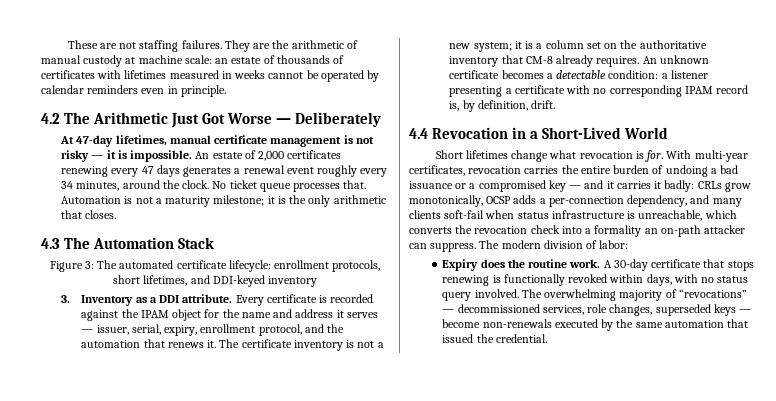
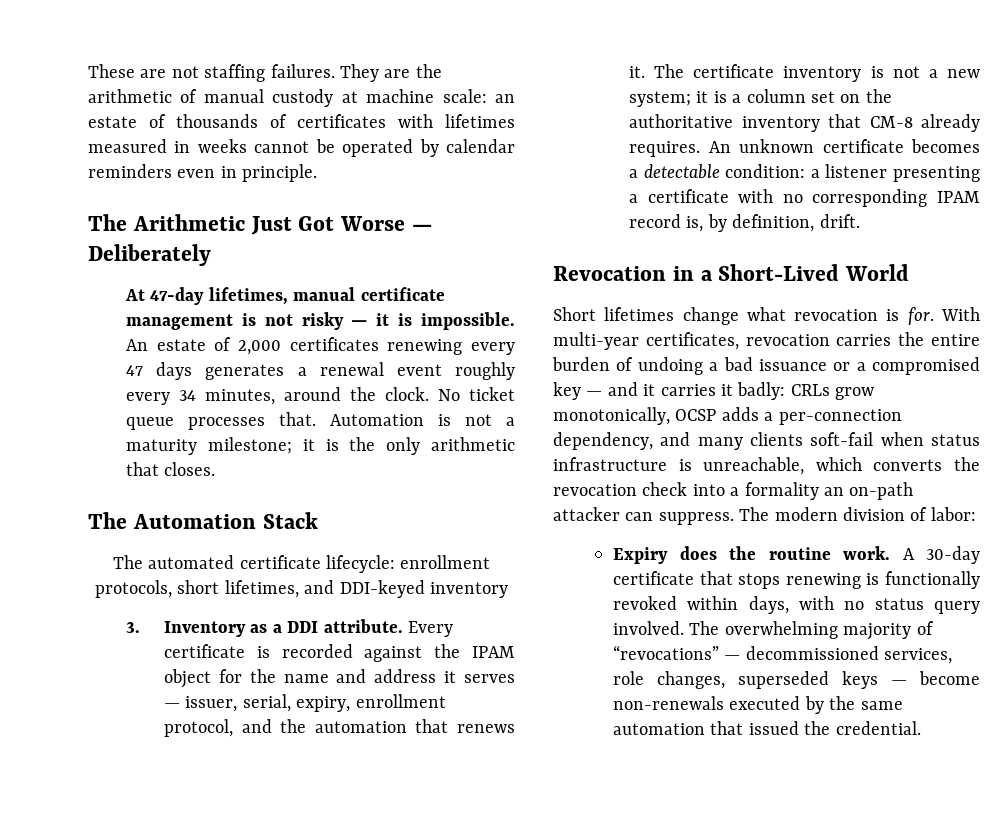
- 4.2 The Arithmetic Just Got Worse — Deliberately
+ The Arithmetic Just Got Worse — Deliberately
- 4.3 The Automation Stack
+ The Automation Stack
- Figure 3: The automated certificate lifecycle: enrollment protocols, short lifetimes, and DDI-keyed inventory
+ The automated certificate lifecycle: enrollment protocols, short lifetimes, and DDI-keyed inventory
- 4.4 Revocation in a Short-Lived World
+ Revocation in a Short-Lived World

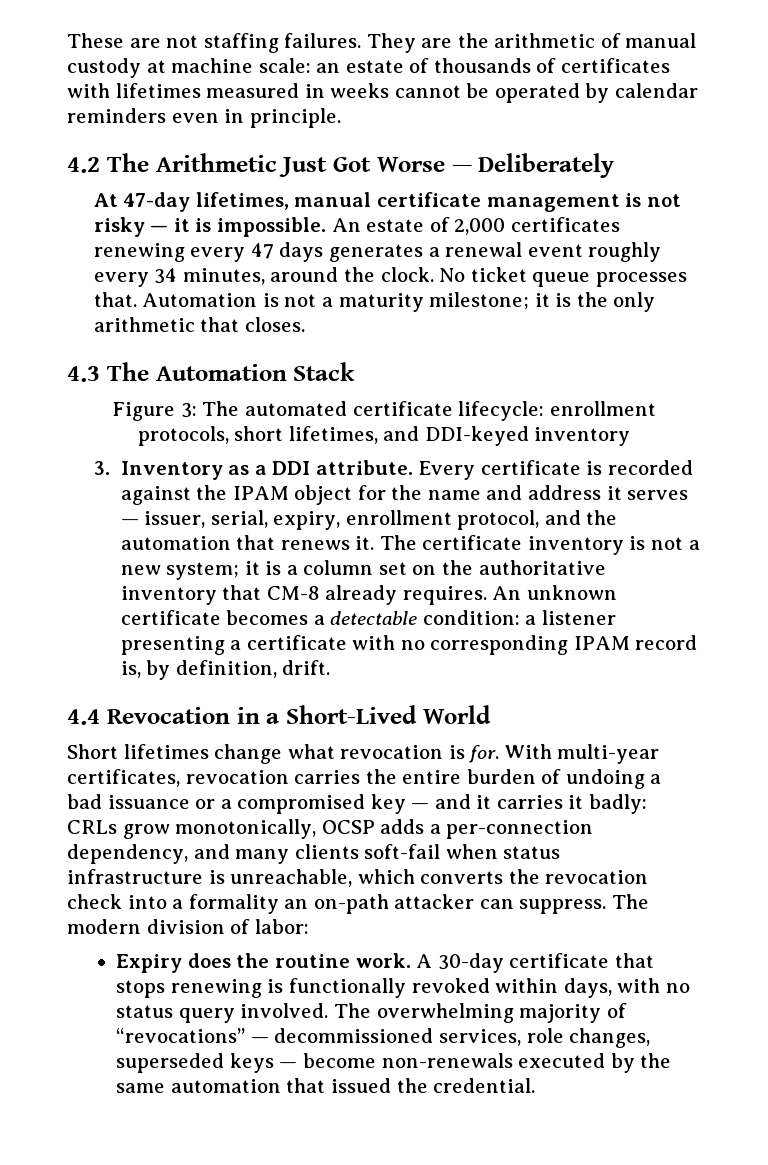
- The Arithmetic Just Got Worse — Deliberately
+ 4.2 The Arithmetic Just Got Worse — Deliberately
- The Automation Stack
+ 4.3 The Automation Stack
- The automated certificate lifecycle: enrollment protocols, short lifetimes, and DDI-keyed inventory
+ Figure 3: The automated certificate lifecycle: enrollment protocols, short lifetimes, and DDI-keyed inventory
- Revocation in a Short-Lived World
+ 4.4 Revocation in a Short-Lived World

